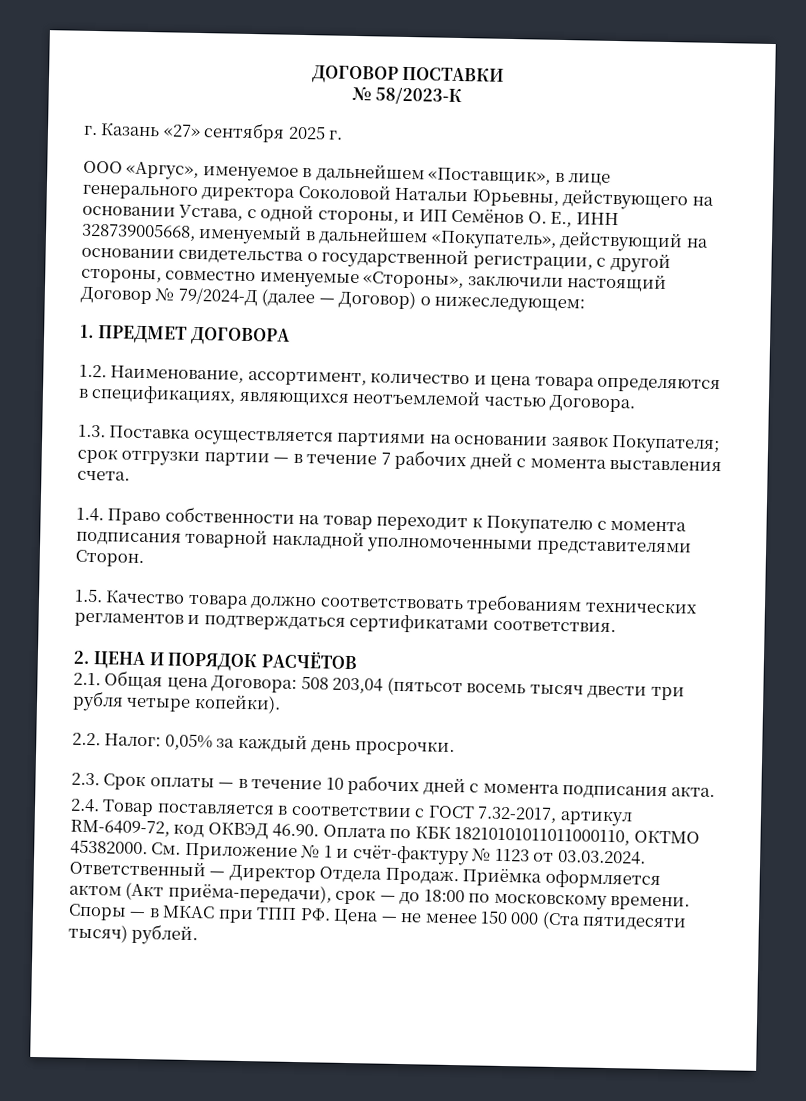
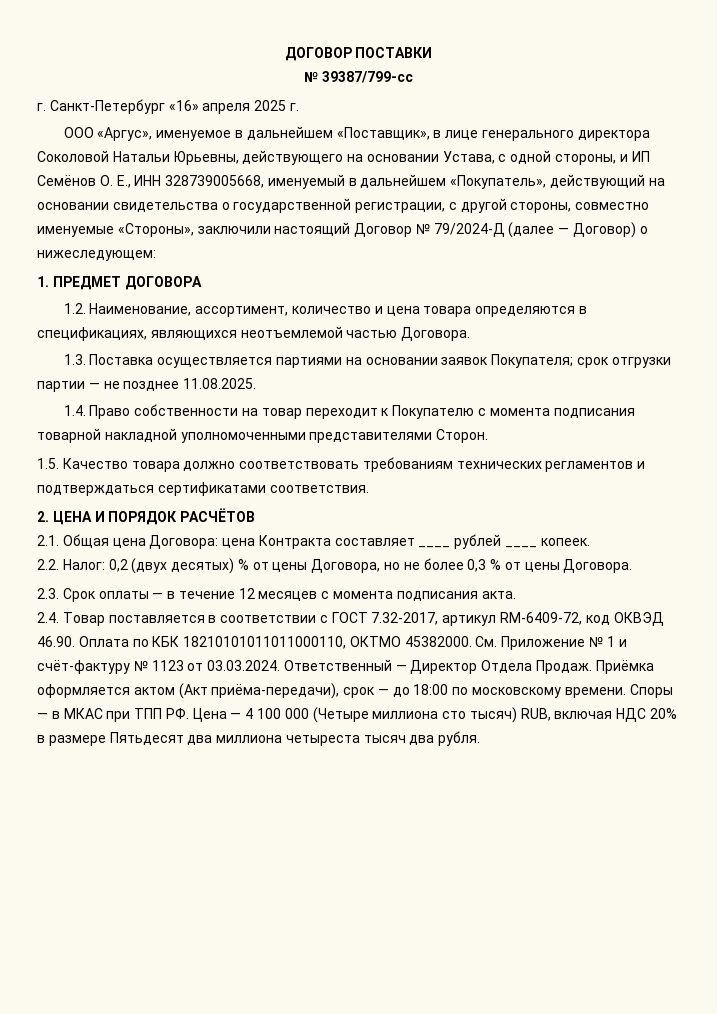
- № 58/2023-К
- г. Казань «27» сентября 2025 г.
+ № 39387/799-сс
+ г. Санкт-Петербург «16» апреля 2025 г.
- 1.3. Поставка осуществляется партиями на основании заявок Покупателя; срок отгрузки партии — в течение 7 рабочих дней с момента выставления счета.
+ 1.3. Поставка осуществляется партиями на основании заявок Покупателя; срок отгрузки партии — не позднее 11.08.2025.
- 2.1. Общая цена Договора: 508 203,04 (пятьсот восемь тысяч двести три рубля четыре копейки).
- 2.2. Налог: 0,05% за каждый день просрочки.
+ 2.1. Общая цена Договора: цена Контракта составляет ____ рублей ____ копеек.
+ 2.2. Налог: 0,2 (двух десятых) % от цены Договора, но не более 0,3 % от цены Договора.
- 2.3. Срок оплаты — в течение 10 рабочих дней с момента подписания акта.
+ 2.3. Срок оплаты — в течение 12 месяцев с момента подписания акта.
- Споры — в МКАС при ТПП РФ. Цена — не менее 150 000 (Ста пятидесяти тысяч) рублей.
+ Споры — в МКАС при ТПП РФ. Цена — 4 100 000 (Четыре миллиона сто тысяч) RUB, включая НДС 20% в размере Пятьдесят два миллиона четыреста тысяч два рубля.

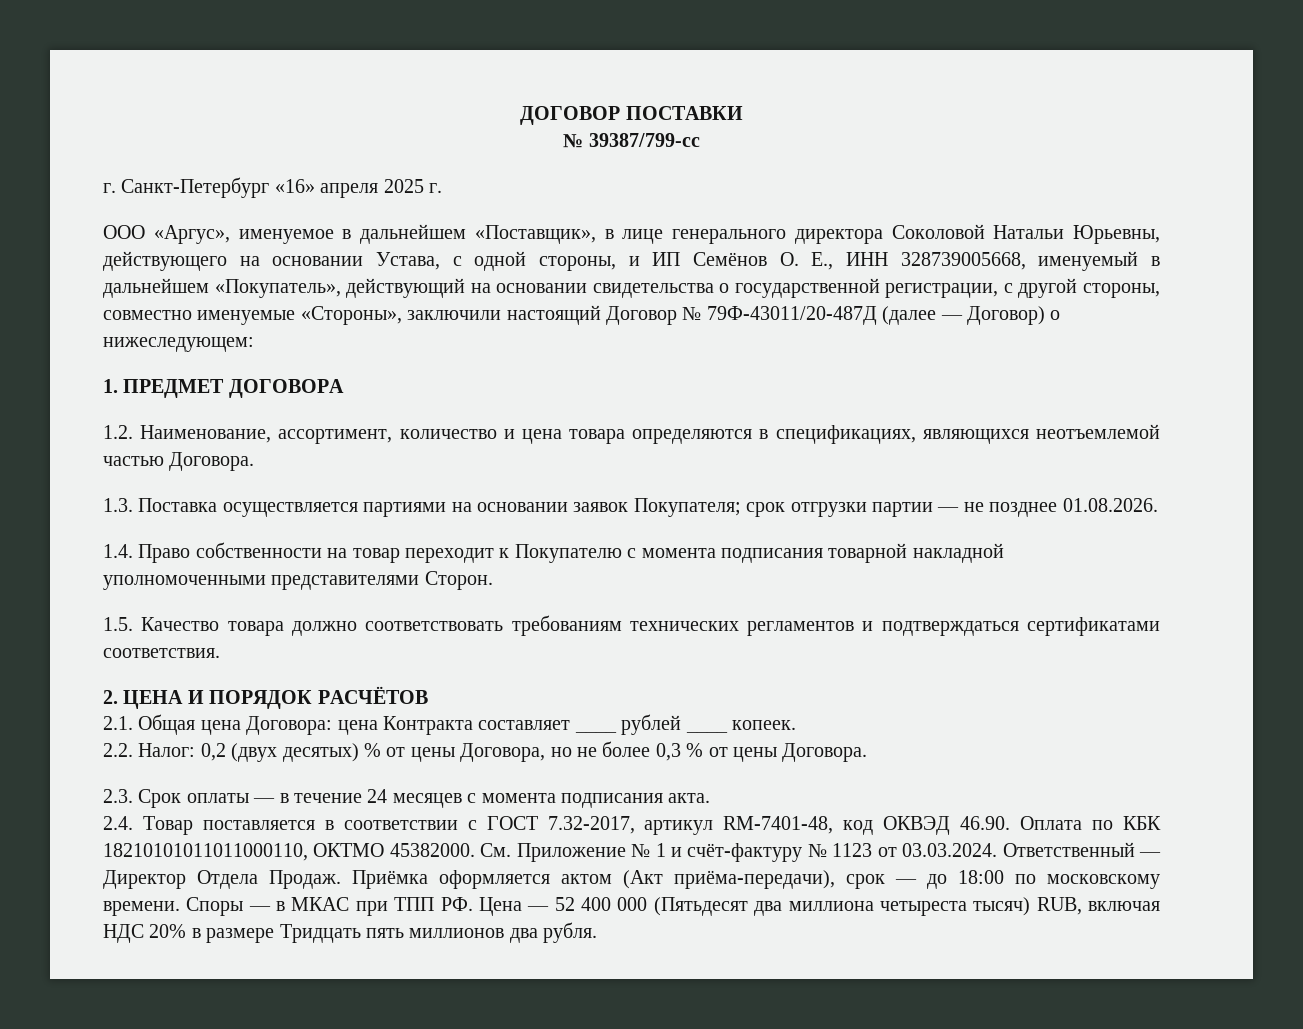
- ООО «Аргус», именуемое в дальнейшем «Поставщик», в лице генерального директора Соколовой Натальи Юрьевны, действующего на основании Устава, с одной стороны, и ИП Семёнов О. Е., ИНН 328739005668, именуемый в дальнейшем «Покупатель», действующий на основании свидетельства о государственной регистрации, с другой стороны, совместно именуемые «Стороны», заключили настоящий Договор № 79/2024-Д (далее — Договор) о нижеследующем:
+ ООО «Аргус», именуемое в дальнейшем «Поставщик», в лице генерального директора Соколовой Натальи Юрьевны, действующего на основании Устава, с одной стороны, и ИП Семёнов О. Е., ИНН 328739005668, именуемый в дальнейшем «Покупатель», действующий на основании свидетельства о государственной регистрации, с другой стороны, совместно именуемые «Стороны», заключили настоящий Договор № 79Ф-43011/20-487Д (далее — Договор) о нижеследующем:
- 1.3. Поставка осуществляется партиями на основании заявок Покупателя; срок отгрузки партии — не позднее 11.08.2025.
+ 1.3. Поставка осуществляется партиями на основании заявок Покупателя; срок отгрузки партии — не позднее 01.08.2026.
- 2.3. Срок оплаты — в течение 12 месяцев с момента подписания акта.
+ 2.3. Срок оплаты — в течение 24 месяцев с момента подписания акта.
- 2.4. Товар поставляется в соответствии с ГОСТ 7.32-2017, артикул RM-6409-72, код ОКВЭД 46.90. Оплата по КБК 18210101011011000110, ОКТМО 45382000.
+ 2.4. Товар поставляется в соответствии с ГОСТ 7.32-2017, артикул RM-7401-48, код ОКВЭД 46.90. Оплата по КБК 18210101011011000110, ОКТМО 45382000.
- Споры — в МКАС при ТПП РФ. Цена — 4 100 000 (Четыре миллиона сто тысяч) RUB, включая НДС 20% в размере Пятьдесят два миллиона четыреста тысяч два рубля.
+ Споры — в МКАС при ТПП РФ. Цена — 52 400 000 (Пятьдесят два миллиона четыреста тысяч) RUB, включая НДС 20% в размере Тридцать пять миллионов два рубля.

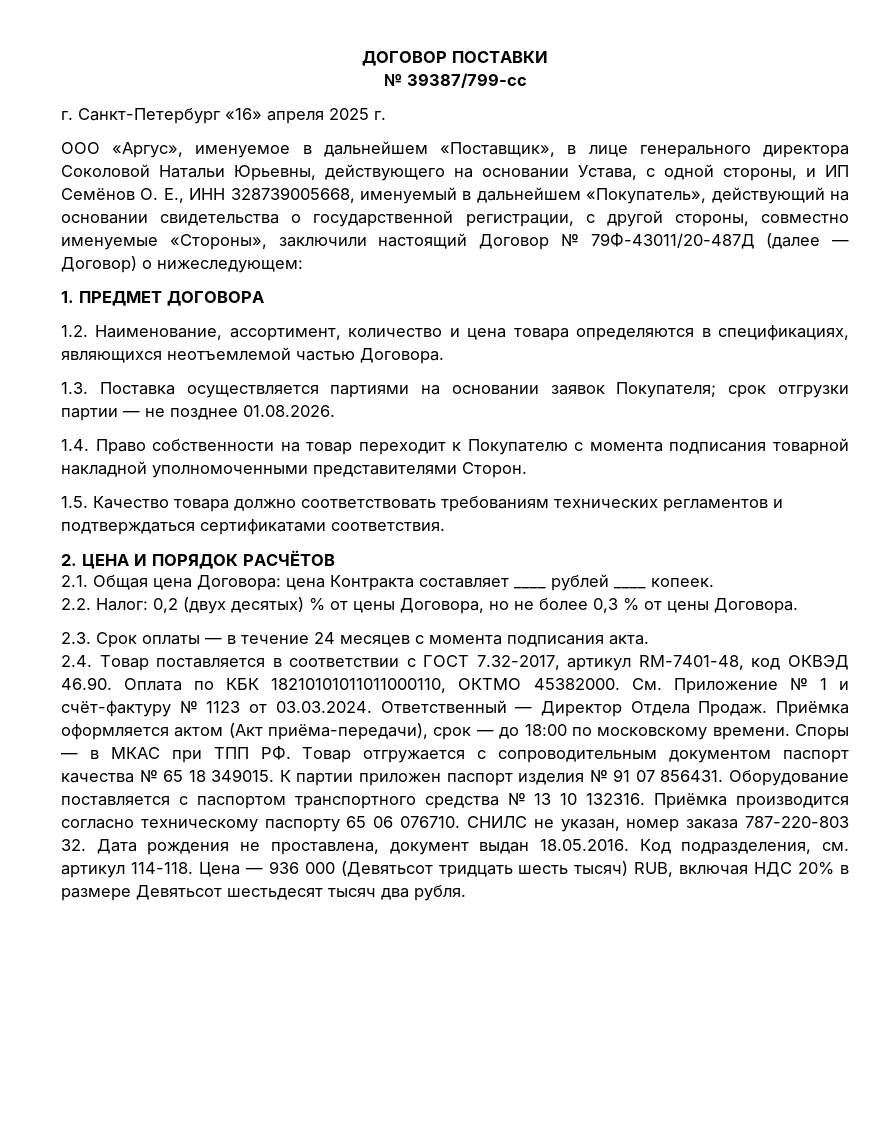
- Споры — в МКАС при ТПП РФ. Цена — 52 400 000 (Пятьдесят два миллиона четыреста тысяч) RUB, включая НДС 20% в размере Тридцать пять миллионов два рубля.
+ Споры — в МКАС при ТПП РФ. Товар отгружается с сопроводительным документом паспорт качества № 65 18 349015. К партии приложен паспорт изделия № 91 07 856431. Оборудование поставляется с паспортом транспортного средства № 13 10 132316. Приёмка производится согласно техническому паспорту 65 06 076710. СНИЛС не указан, номер заказа 787-220-803 32. Дата рождения не проставлена, документ выдан 18.05.2016. Код подразделения, см. артикул 114-118. Цена — 936 000 (Девятьсот тридцать шесть тысяч) RUB, включая НДС 20% в размере Девятьсот шестьдесят тысяч два рубля.

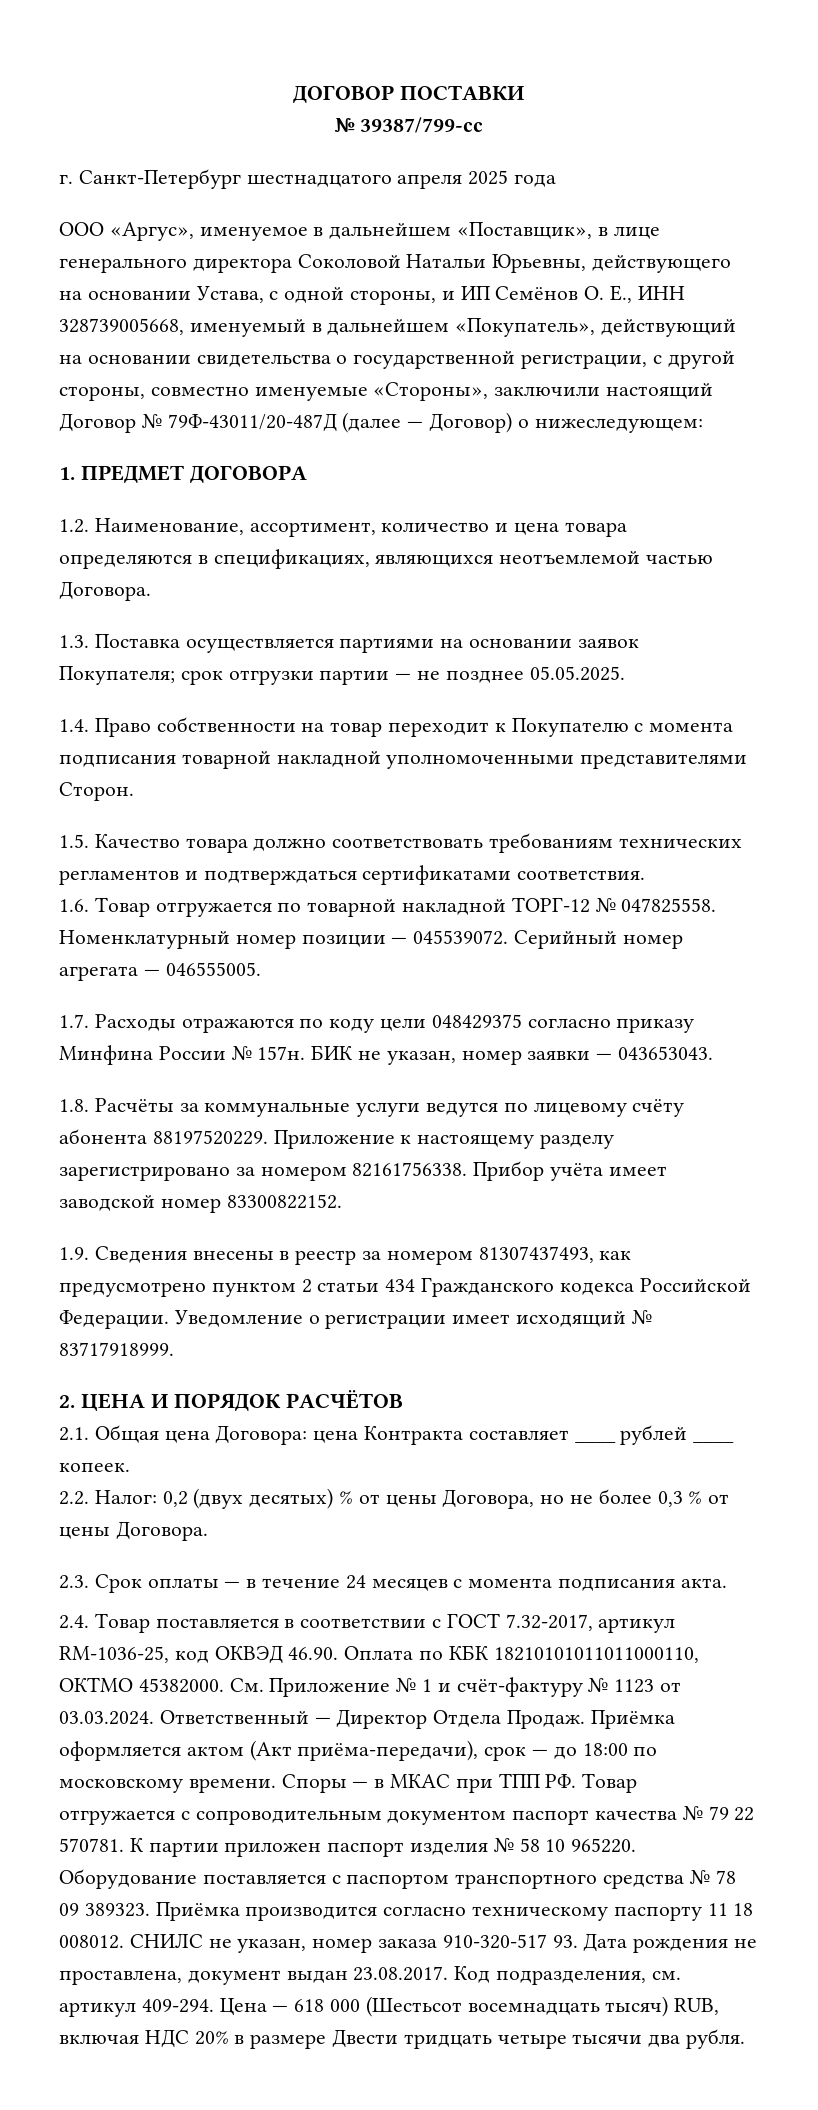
- г. Санкт-Петербург «16» апреля 2025 г.
+ г. Санкт-Петербург шестнадцатого апреля 2025 года
- 1.3. Поставка осуществляется партиями на основании заявок Покупателя; срок отгрузки партии — не позднее 01.08.2026.
+ 1.3. Поставка осуществляется партиями на основании заявок Покупателя; срок отгрузки партии — не позднее 05.05.2025.
+ 1.6. Товар отгружается по товарной накладной ТОРГ-12 № 047825558. Номенклатурный номер позиции — 045539072. Серийный номер агрегата — 046555005.
+ 1.7. Расходы отражаются по коду цели 048429375 согласно приказу Минфина России № 157н. БИК не указан, номер заявки — 043653043.
+ 1.8. Расчёты за коммунальные услуги ведутся по лицевому счёту абонента 88197520229. Приложение к настоящему разделу зарегистрировано за номером 82161756338. Прибор учёта имеет заводской номер 83300822152.
+ 1.9. Сведения внесены в реестр за номером 81307437493, как предусмотрено пунктом 2 статьи 434 Гражданского кодекса Российской Федерации. Уведомление о регистрации имеет исходящий № 83717918999.
- 2.4. Товар поставляется в соответствии с ГОСТ 7.32-2017, артикул RM-7401-48, код ОКВЭД 46.90. Оплата по КБК 18210101011011000110, ОКТМО 45382000.
+ 2.4. Товар поставляется в соответствии с ГОСТ 7.32-2017, артикул RM-1036-25, код ОКВЭД 46.90. Оплата по КБК 18210101011011000110, ОКТМО 45382000.
- Споры — в МКАС при ТПП РФ. Товар отгружается с сопроводительным документом паспорт качества № 65 18 349015.
+ Споры — в МКАС при ТПП РФ. Товар отгружается с сопроводительным документом паспорт качества № 79 22 570781.
- К партии приложен паспорт изделия № 91 07 856431.
+ К партии приложен паспорт изделия № 58 10 965220.
- Оборудование поставляется с паспортом транспортного средства № 13 10 132316.
+ Оборудование поставляется с паспортом транспортного средства № 78 09 389323.
- Приёмка производится согласно техническому паспорту 65 06 076710.
+ Приёмка производится согласно техническому паспорту 11 18 008012.
- СНИЛС не указан, номер заказа 787-220-803 32. Дата рождения не проставлена, документ выдан 18.05.2016. Код подразделения, см. артикул 114-118.
+ СНИЛС не указан, номер заказа 910-320-517 93. Дата рождения не проставлена, документ выдан 23.08.2017. Код подразделения, см. артикул 409-294.
- Цена — 936 000 (Девятьсот тридцать шесть тысяч) RUB, включая НДС 20% в размере Девятьсот шестьдесят тысяч два рубля.
+ Цена — 618 000 (Шестьсот восемнадцать тысяч) RUB, включая НДС 20% в размере Двести тридцать четыре тысячи два рубля.

